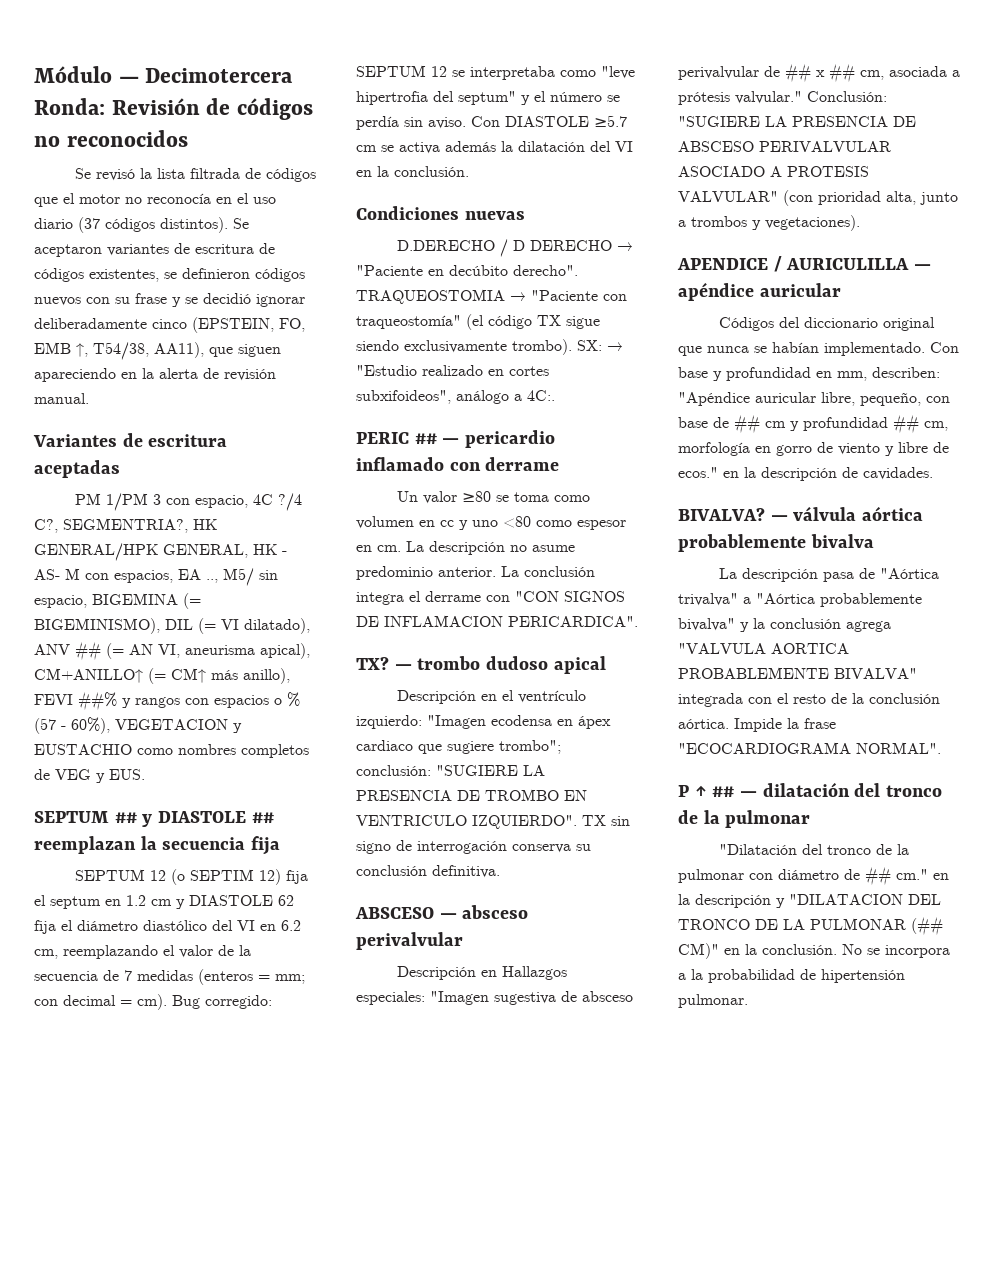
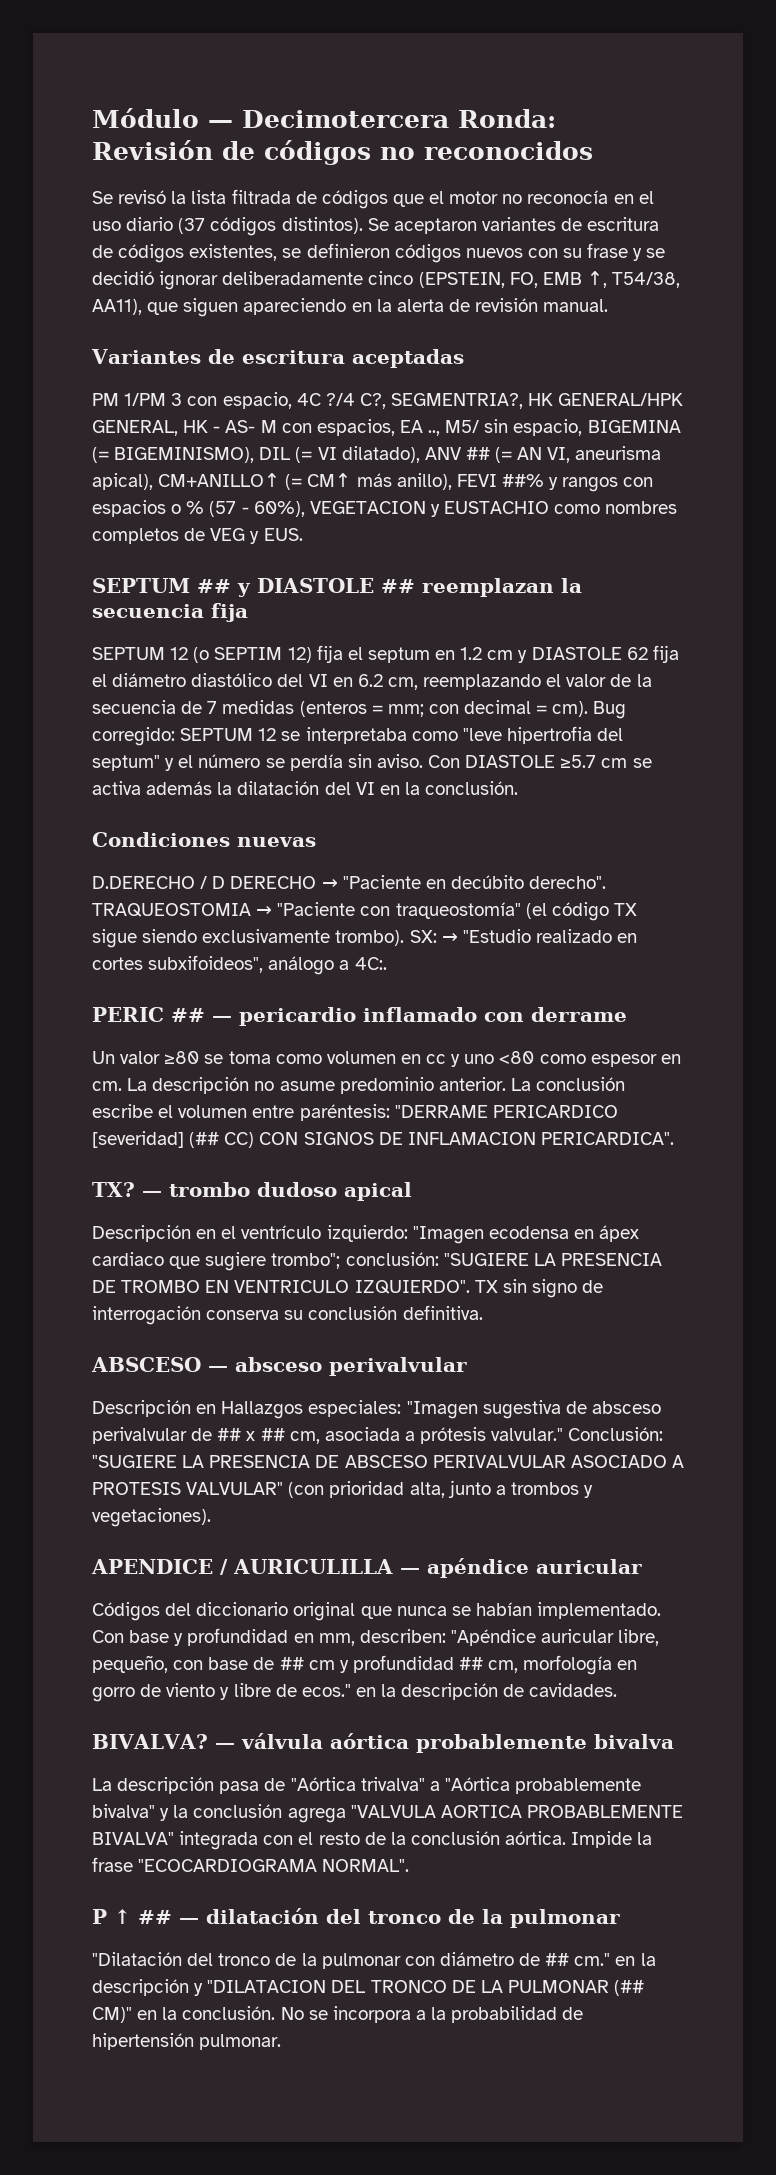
- La conclusión integra el derrame con "CON SIGNOS DE INFLAMACION PERICARDICA".
+ La conclusión escribe el volumen entre paréntesis: "DERRAME PERICARDICO [severidad] (## CC) CON SIGNOS DE INFLAMACION PERICARDICA".

